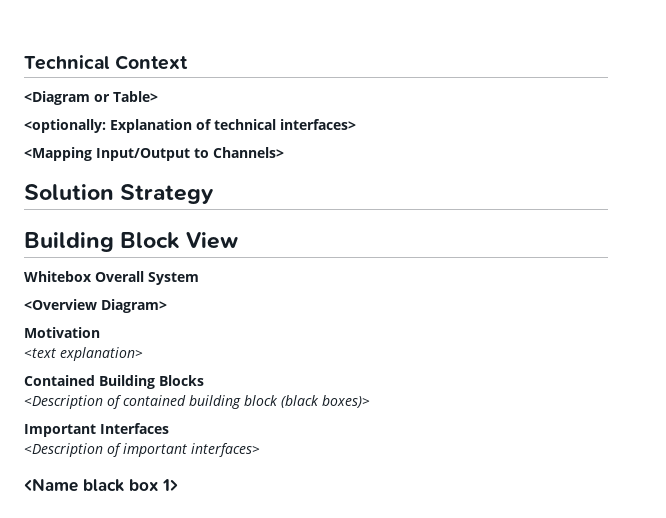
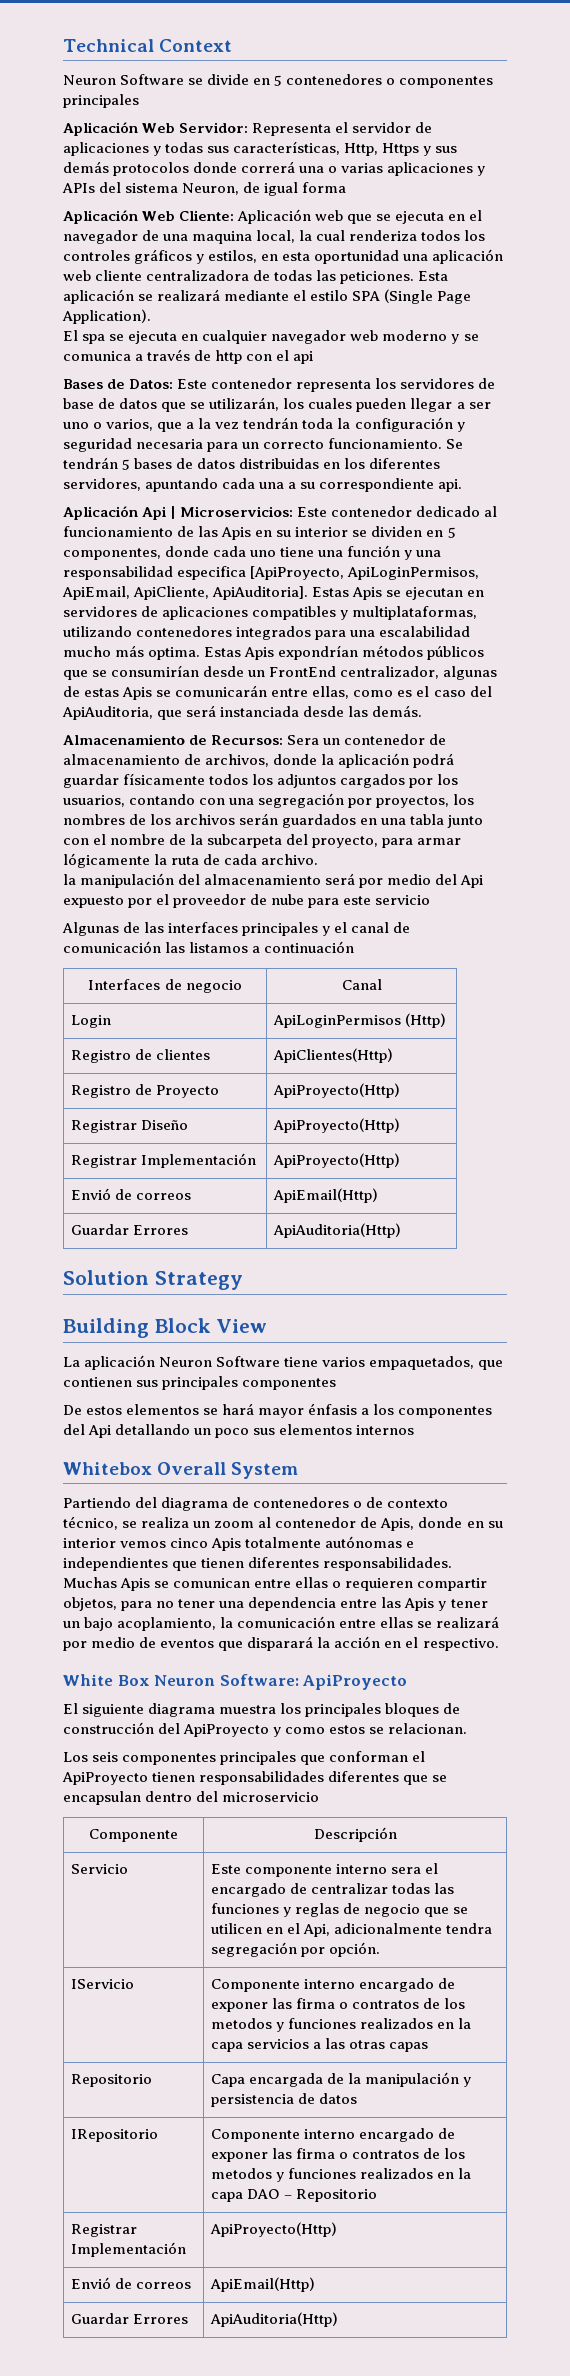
- <Diagram or Table>
- <optionally: Explanation of technical interfaces>
- <Mapping Input/Output to Channels>
+ Neuron Software se divide en 5 contenedores o componentes principales
+ Aplicación Web Servidor: Representa el servidor de aplicaciones y todas sus características, Http, Https y sus demás protocolos donde correrá una o varias aplicaciones y APIs del sistema Neuron, de igual forma
+ Aplicación Web Cliente: Aplicación web que se ejecuta en el navegador de una maquina local, la cual renderiza todos los controles gráficos y estilos, en esta oportunidad una aplicación web cliente centralizadora de todas las peticiones. Esta aplicación se realizará mediante el estilo SPA (Single Page Application).
+ El spa se ejecuta en cualquier navegador web moderno y se comunica a través de http con el api
+ Bases de Datos: Este contenedor representa los servidores de base de datos que se utilizarán, los cuales pueden llegar a ser uno o varios, que a la vez tendrán toda la configuración y seguridad necesaria para un correcto funcionamiento. Se tendrán 5 bases de datos distribuidas en los diferentes servidores, apuntando cada una a su correspondiente api.
+ Aplicación Api | Microservicios: Este contenedor dedicado al funcionamiento de las Apis en su interior se dividen en 5 componentes, donde cada uno tiene una función y una responsabilidad especifica [ApiProyecto, ApiLoginPermisos, ApiEmail, ApiCliente, ApiAuditoria]. Estas Apis se ejecutan en servidores de aplicaciones compatibles y multiplataformas, utilizando contenedores integrados para una escalabilidad mucho más optima. Estas Apis expondrían métodos públicos que se consumirían desde un FrontEnd centralizador, algunas de estas Apis se comunicarán entre ellas, como es el caso del ApiAuditoria, que será instanciada desde las demás.
+ Almacenamiento de Recursos: Sera un contenedor de almacenamiento de archivos, donde la aplicación podrá guardar físicamente todos los adjuntos cargados por los usuarios, contando con una segregación por proyectos, los nombres de los archivos serán guardados en una tabla junto con el nombre de la subcarpeta del proyecto, para armar lógicamente la ruta de cada archivo.
+ la manipulación del almacenamiento será por medio del Api expuesto por el proveedor de nube para este servicio
+ Algunas de las interfaces principales y el canal de comunicación las listamos a continuación
+ Interfaces de negocio | Canal
+ Login | ApiLoginPermisos (Http)
+ Registro de clientes | ApiClientes(Http)
+ Registro de Proyecto | ApiProyecto(Http)
+ Registrar Diseño | ApiProyecto(Http)
+ Registrar Implementación | ApiProyecto(Http)
+ Envió de correos | ApiEmail(Http)
+ Guardar Errores | ApiAuditoria(Http)
+ La aplicación Neuron Software tiene varios empaquetados, que contienen sus principales componentes
+ De estos elementos se hará mayor énfasis a los componentes del Api detallando un poco sus elementos internos
  Whitebox Overall System
- <Overview Diagram>
- Motivation
- <text explanation>
- Contained Building Blocks
- <Description of contained building block (black boxes)>
- Important Interfaces
- <Description of important interfaces>
- <Name black box 1>
+ Partiendo del diagrama de contenedores o de contexto técnico, se realiza un zoom al contenedor de Apis, donde en su interior vemos cinco Apis totalmente autónomas e independientes que tienen diferentes responsabilidades. Muchas Apis se comunican entre ellas o requieren compartir objetos, para no tener una dependencia entre las Apis y tener un bajo acoplamiento, la comunicación entre ellas se realizará por medio de eventos que disparará la acción en el respectivo.
+ White Box Neuron Software: ApiProyecto
+ El siguiente diagrama muestra los principales bloques de construcción del ApiProyecto y como estos se relacionan.
+ Los seis componentes principales que conforman el ApiProyecto tienen responsabilidades diferentes que se encapsulan dentro del microservicio
+ Componente | Descripción
+ Servicio | Este componente interno sera el encargado de centralizar todas las funciones y reglas de negocio que se utilicen en el Api, adicionalmente tendra segregación por opción.
+ IServicio | Componente interno encargado de exponer las firma o contratos de los metodos y funciones realizados en la capa servicios a las otras capas
+ Repositorio | Capa encargada de la manipulación y persistencia de datos
+ IRepositorio | Componente interno encargado de exponer las firma o contratos de los metodos y funciones realizados en la capa DAO – Repositorio
+ Registrar Implementación | ApiProyecto(Http)
+ Envió de correos | ApiEmail(Http)
+ Guardar Errores | ApiAuditoria(Http)

